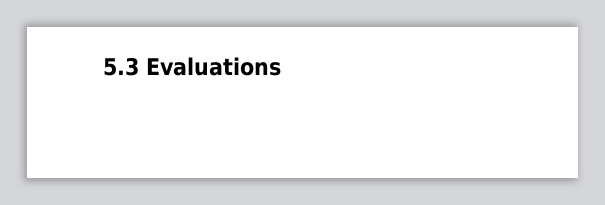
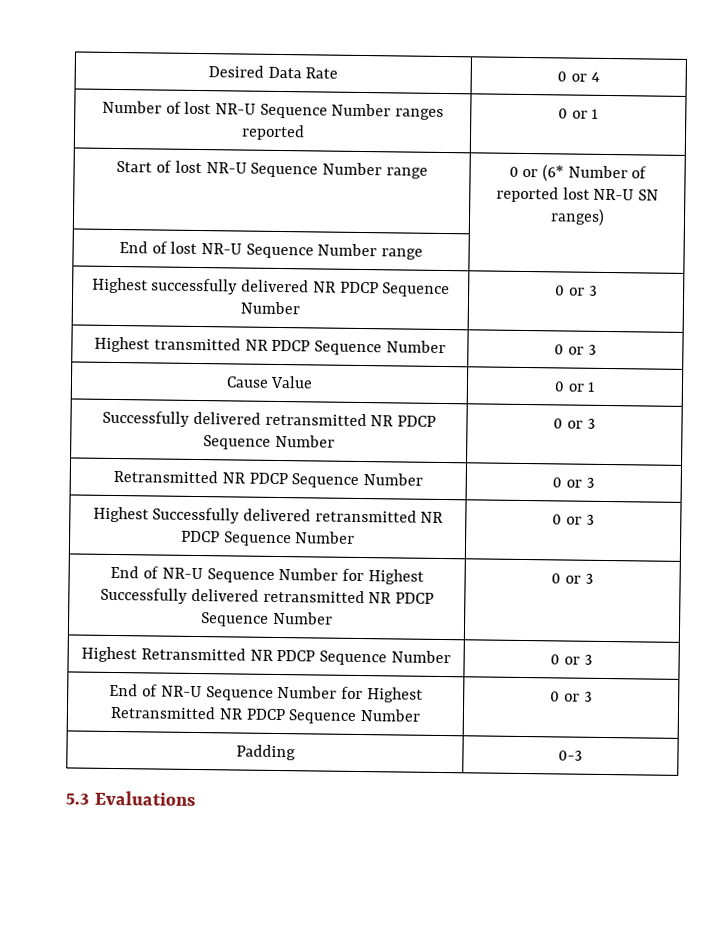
+ Desired Data Rate | 0 or 4
+ Number of lost NR-U Sequence Number ranges reported | 0 or 1
+ Start of lost NR-U Sequence Number range | 0 or (6* Number of reported lost NR-U SN ranges)
+ End of lost NR-U Sequence Number range |
+ Highest successfully delivered NR PDCP Sequence Number | 0 or 3
+ Highest transmitted NR PDCP Sequence Number | 0 or 3
+ Cause Value | 0 or 1
+ Successfully delivered retransmitted NR PDCP Sequence Number | 0 or 3
+ Retransmitted NR PDCP Sequence Number | 0 or 3
+ Highest Successfully delivered retransmitted NR PDCP Sequence Number | 0 or 3
+ End of NR-U Sequence Number for Highest Successfully delivered retransmitted NR PDCP Sequence Number | 0 or 3
+ Highest Retransmitted NR PDCP Sequence Number | 0 or 3
+ End of NR-U Sequence Number for Highest Retransmitted NR PDCP Sequence Number | 0 or 3
+ Padding | 0-3

